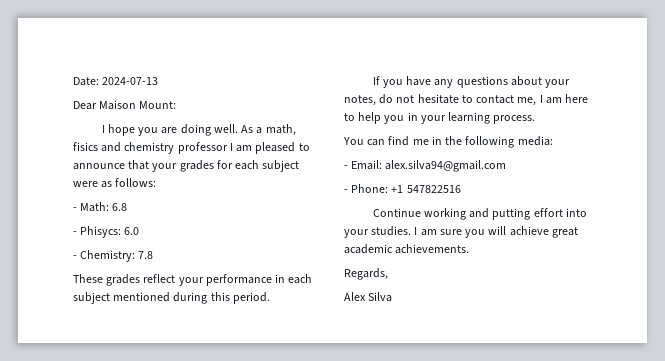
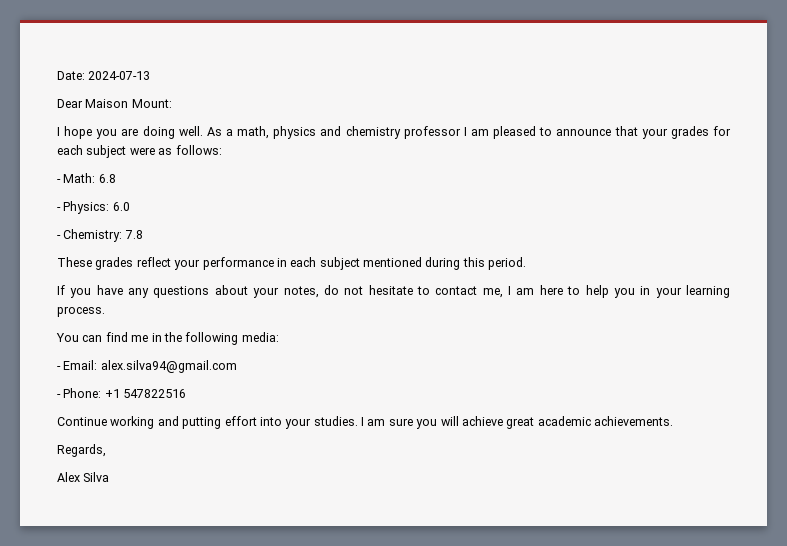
- As a math, fisics and chemistry professor I am pleased to announce that your grades for each subject were as follows:
+ As a math, physics and chemistry professor I am pleased to announce that your grades for each subject were as follows:
- - Phisycs: 6.0
+ - Physics: 6.0

